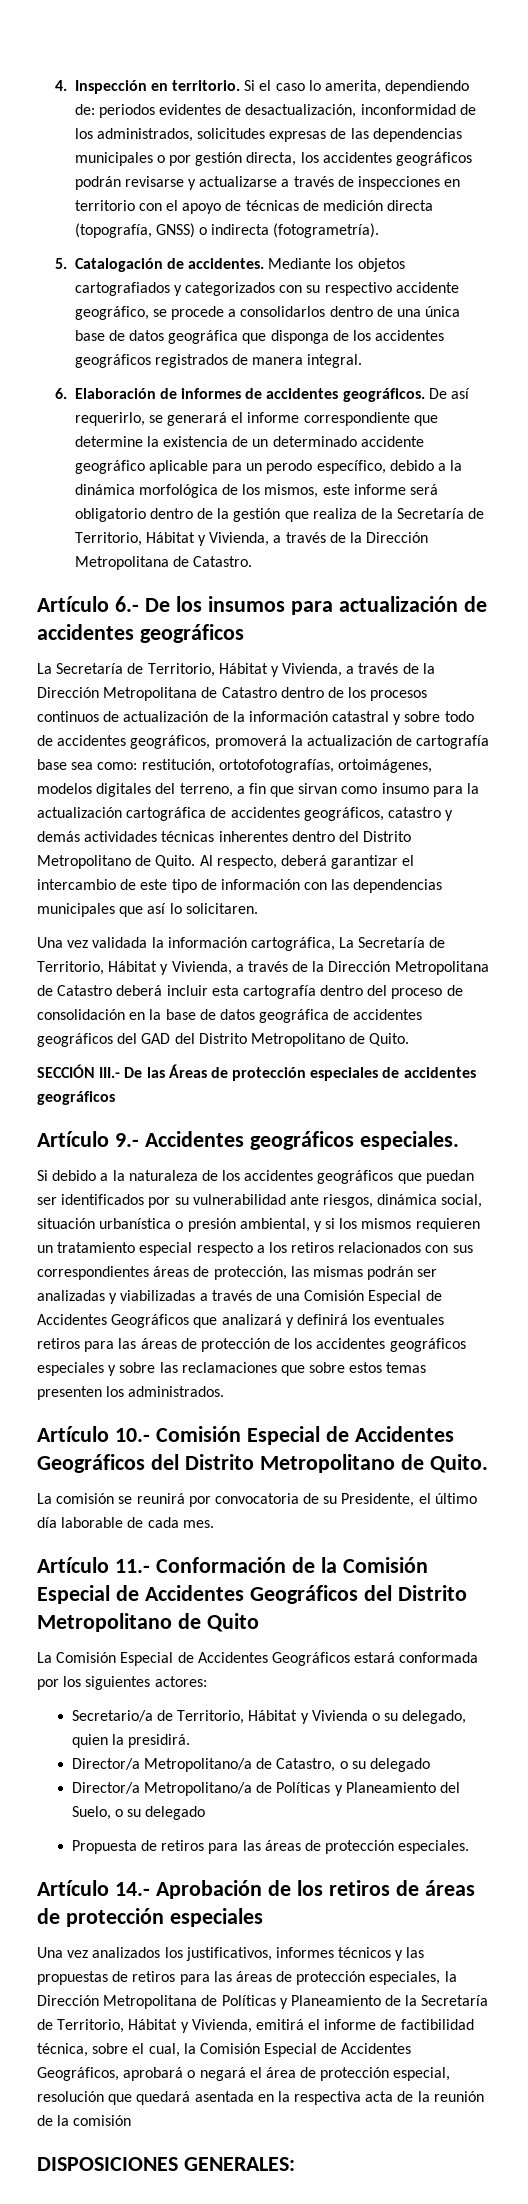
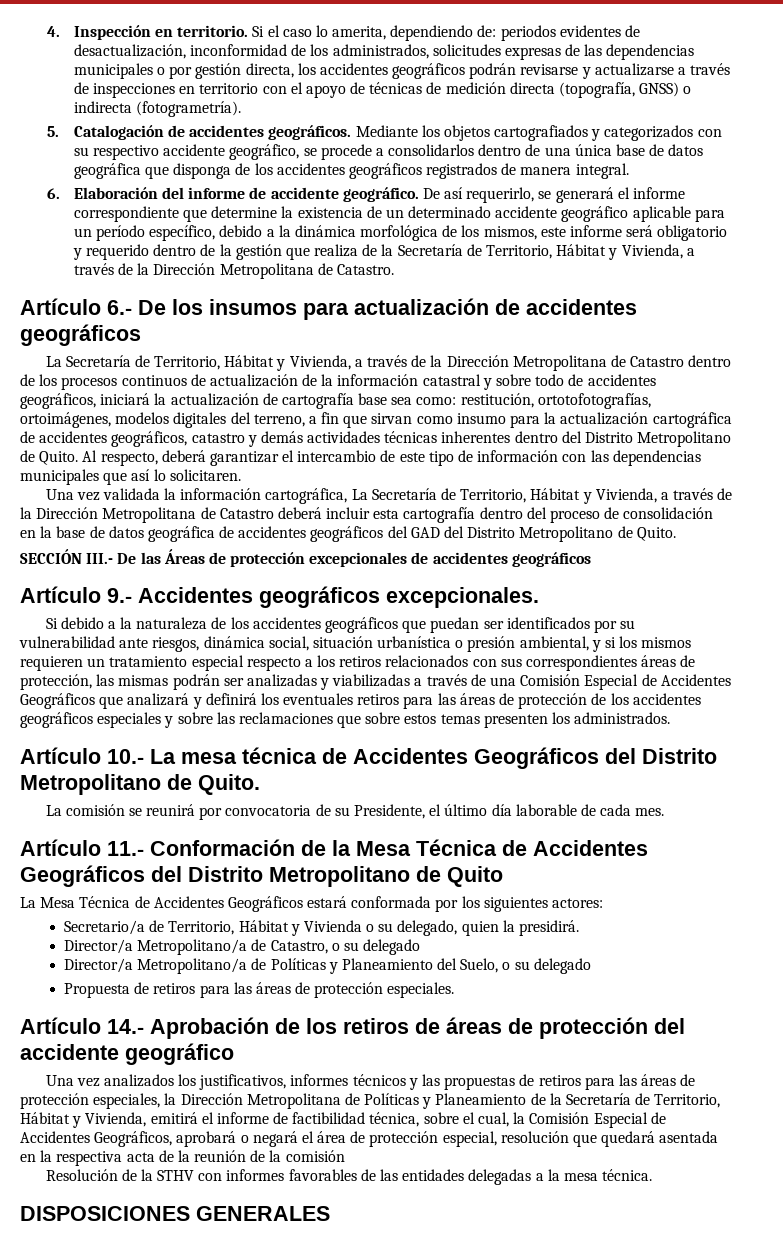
- 5. Catalogación de accidentes.
+ 5. Catalogación de accidentes geográficos.
- 6. Elaboración de informes de accidentes geográficos.
+ 6. Elaboración del informe de accidente geográfico.
- De así requerirlo, se generará el informe correspondiente que determine la existencia de un determinado accidente geográfico aplicable para un perodo específico, debido a la dinámica morfológica de los mismos, este informe será obligatorio dentro de la gestión que realiza de la Secretaría de Territorio, Hábitat y Vivienda, a través de la Dirección Metropolitana de Catastro.
+ De así requerirlo, se generará el informe correspondiente que determine la existencia de un determinado accidente geográfico aplicable para un período específico, debido a la dinámica morfológica de los mismos, este informe será obligatorio y requerido dentro de la gestión que realiza de la Secretaría de Territorio, Hábitat y Vivienda, a través de la Dirección Metropolitana de Catastro.
- La Secretaría de Territorio, Hábitat y Vivienda, a través de la Dirección Metropolitana de Catastro dentro de los procesos continuos de actualización de la información catastral y sobre todo de accidentes geográficos, promoverá la actualización de cartografía base sea como:
+ La Secretaría de Territorio, Hábitat y Vivienda, a través de la Dirección Metropolitana de Catastro dentro de los procesos continuos de actualización de la información catastral y sobre todo de accidentes geográficos, iniciará la actualización de cartografía base sea como:
- SECCIÓN III.- De las Áreas de protección especiales de accidentes geográficos
+ SECCIÓN III.- De las Áreas de protección excepcionales de accidentes geográficos
- Artículo 9.- Accidentes geográficos especiales.
+ Artículo 9.- Accidentes geográficos excepcionales.
- Artículo 10.- Comisión Especial de Accidentes Geográficos del Distrito Metropolitano de Quito.
+ Artículo 10.- La mesa técnica de Accidentes Geográficos del Distrito Metropolitano de Quito.
- Artículo 11.- Conformación de la Comisión Especial de Accidentes Geográficos del Distrito Metropolitano de Quito
+ Artículo 11.- Conformación de la Mesa Técnica de Accidentes Geográficos del Distrito Metropolitano de Quito
- La Comisión Especial de Accidentes Geográficos estará conformada por los siguientes actores:
+ La Mesa Técnica de Accidentes Geográficos estará conformada por los siguientes actores:
- Artículo 14.- Aprobación de los retiros de áreas de protección especiales
+ Artículo 14.- Aprobación de los retiros de áreas de protección del accidente geográfico
+ Resolución de la STHV con informes favorables de las entidades delegadas a la mesa técnica.
- DISPOSICIONES GENERALES:
+ DISPOSICIONES GENERALES

